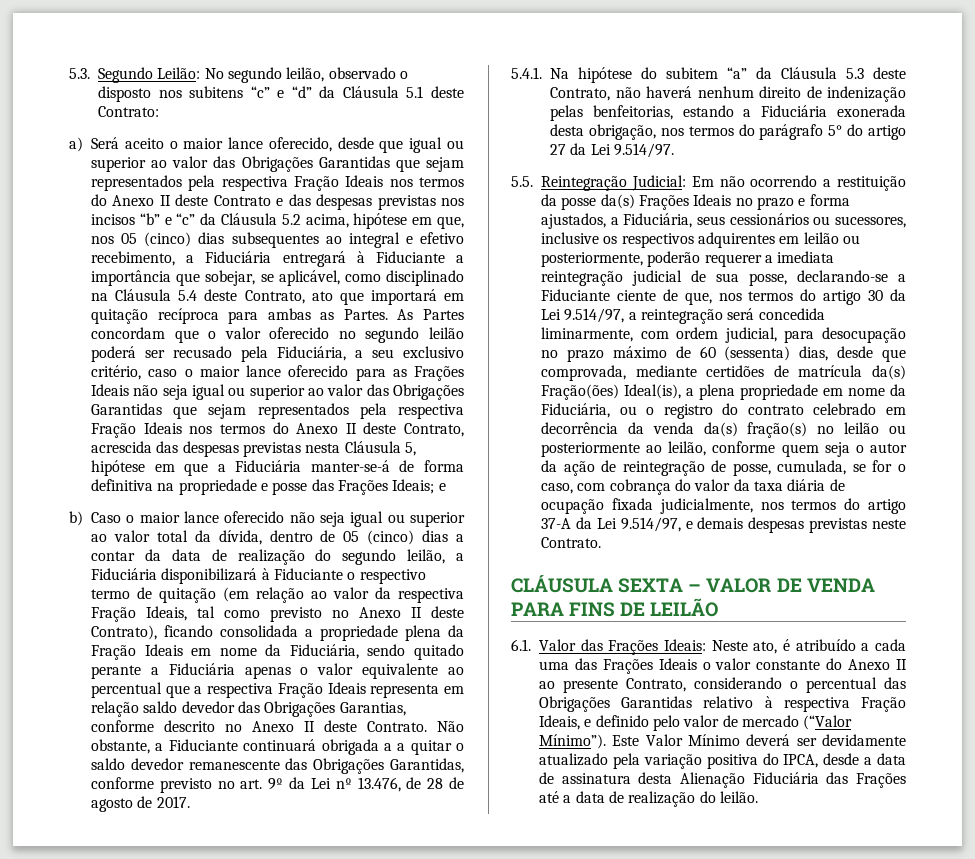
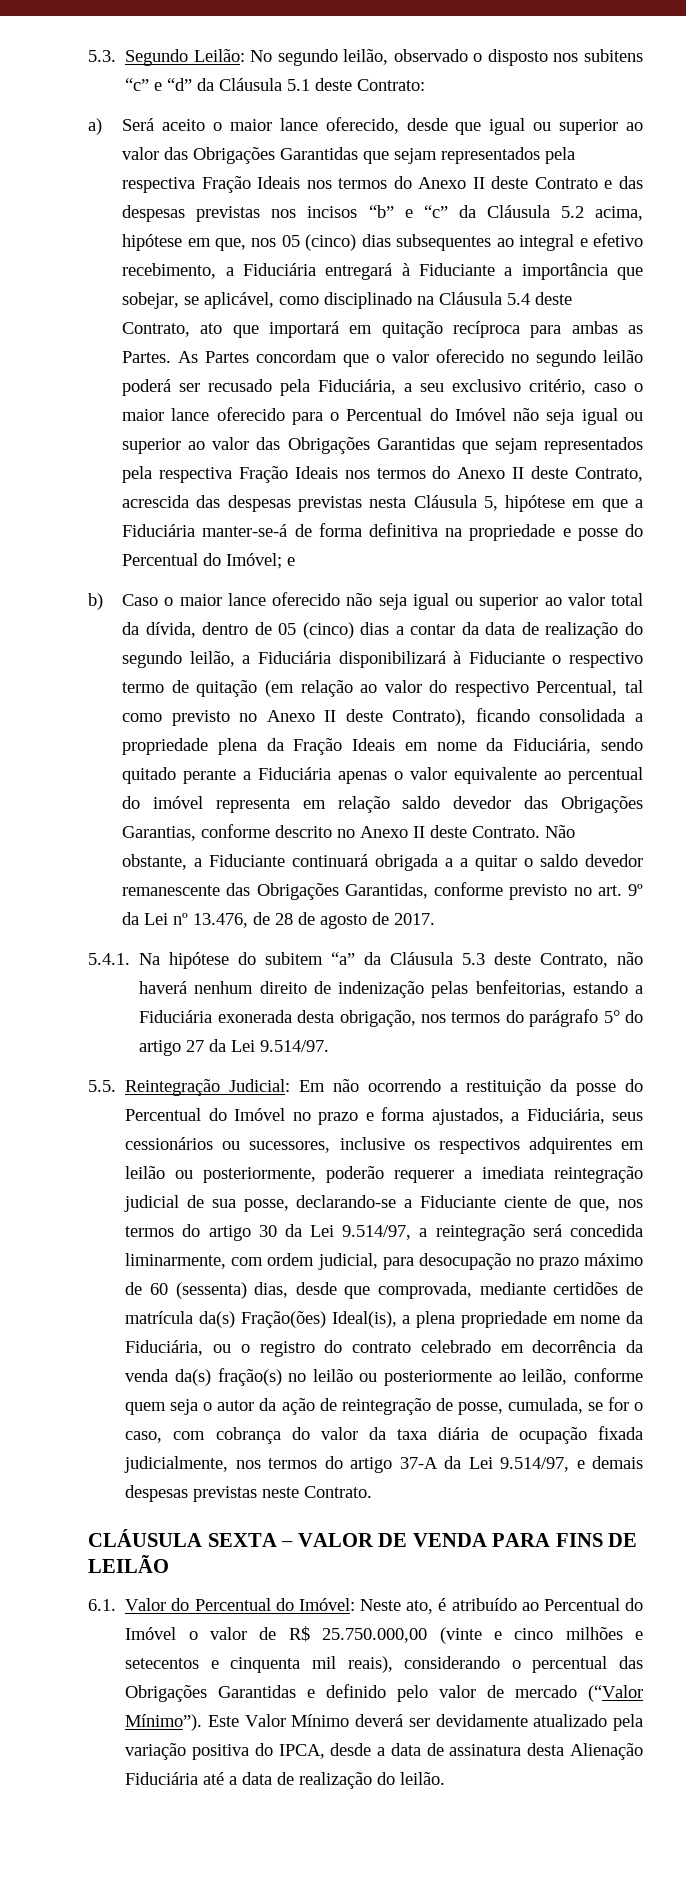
- As Partes concordam que o valor oferecido no segundo leilão poderá ser recusado pela Fiduciária, a seu exclusivo critério, caso o maior lance oferecido para as Frações Ideais não seja igual ou superior ao valor das Obrigações Garantidas que sejam representados pela respectiva Fração Ideais nos termos do Anexo II deste Contrato, acrescida das despesas previstas nesta Cláusula 5, hipótese em que a Fiduciária manter-se-á de forma definitiva na propriedade e posse das Frações Ideais;
+ As Partes concordam que o valor oferecido no segundo leilão poderá ser recusado pela Fiduciária, a seu exclusivo critério, caso o maior lance oferecido para o Percentual do Imóvel não seja igual ou superior ao valor das Obrigações Garantidas que sejam representados pela respectiva Fração Ideais nos termos do Anexo II deste Contrato, acrescida das despesas previstas nesta Cláusula 5, hipótese em que a Fiduciária manter-se-á de forma definitiva na propriedade e posse do Percentual do Imóvel;
- b) Caso o maior lance oferecido não seja igual ou superior ao valor total da dívida, dentro de 05 (cinco) dias a contar da data de realização do segundo leilão, a Fiduciária disponibilizará à Fiduciante o respectivo termo de quitação (em relação ao valor da respectiva Fração Ideais, tal como previsto no Anexo II deste Contrato), ficando consolidada a propriedade plena da Fração Ideais em nome da Fiduciária, sendo quitado perante a Fiduciária apenas o valor equivalente ao percentual que a respectiva Fração Ideais representa em relação saldo devedor das Obrigações Garantias, conforme descrito no Anexo II deste Contrato.
+ b) Caso o maior lance oferecido não seja igual ou superior ao valor total da dívida, dentro de 05 (cinco) dias a contar da data de realização do segundo leilão, a Fiduciária disponibilizará à Fiduciante o respectivo termo de quitação (em relação ao valor do respectivo Percentual, tal como previsto no Anexo II deste Contrato), ficando consolidada a propriedade plena da Fração Ideais em nome da Fiduciária, sendo quitado perante a Fiduciária apenas o valor equivalente ao percentual do imóvel representa em relação saldo devedor das Obrigações Garantias, conforme descrito no Anexo II deste Contrato.
- Em não ocorrendo a restituição da posse da(s) Frações Ideais no prazo e forma ajustados, a Fiduciária, seus cessionários ou sucessores, inclusive os respectivos adquirentes em leilão ou posteriormente, poderão requerer a imediata reintegração judicial de sua posse, declarando-se a Fiduciante ciente de que, nos termos do artigo 30 da Lei 9.514/97, a reintegração será concedida liminarmente, com ordem judicial, para desocupação no prazo máximo de 60 (sessenta) dias, desde que comprovada, mediante certidões de matrícula da(s) Fração(ões) Ideal(is), a plena propriedade em nome da Fiduciária, ou o registro do contrato celebrado em decorrência da venda da(s) fração(s) no leilão ou posteriormente ao leilão, conforme quem seja o autor da ação de reintegração de posse, cumulada, se for o caso, com cobrança do valor da taxa diária de ocupação fixada judicialmente, nos termos do artigo 37-A da Lei 9.514/97, e demais despesas previstas neste Contrato.
+ Em não ocorrendo a restituição da posse do Percentual do Imóvel no prazo e forma ajustados, a Fiduciária, seus cessionários ou sucessores, inclusive os respectivos adquirentes em leilão ou posteriormente, poderão requerer a imediata reintegração judicial de sua posse, declarando-se a Fiduciante ciente de que, nos termos do artigo 30 da Lei 9.514/97, a reintegração será concedida liminarmente, com ordem judicial, para desocupação no prazo máximo de 60 (sessenta) dias, desde que comprovada, mediante certidões de matrícula da(s) Fração(ões) Ideal(is), a plena propriedade em nome da Fiduciária, ou o registro do contrato celebrado em decorrência da venda da(s) fração(s) no leilão ou posteriormente ao leilão, conforme quem seja o autor da ação de reintegração de posse, cumulada, se for o caso, com cobrança do valor da taxa diária de ocupação fixada judicialmente, nos termos do artigo 37-A da Lei 9.514/97, e demais despesas previstas neste Contrato.
- 6.1. Valor das Frações Ideais: Neste ato, é atribuído a cada uma das Frações Ideais o valor constante do Anexo II ao presente Contrato, considerando o percentual das Obrigações Garantidas relativo à respectiva Fração Ideais, e definido pelo valor de mercado (“Valor Mínimo”).
+ 6.1. Valor do Percentual do Imóvel: Neste ato, é atribuído ao Percentual do Imóvel o valor de R$ 25.750.000,00 (vinte e cinco milhões e setecentos e cinquenta mil reais), considerando o percentual das Obrigações Garantidas e definido pelo valor de mercado (“Valor Mínimo”).
- Este Valor Mínimo deverá ser devidamente atualizado pela variação positiva do IPCA, desde a data de assinatura desta Alienação Fiduciária das Frações até a data de realização do leilão.
+ Este Valor Mínimo deverá ser devidamente atualizado pela variação positiva do IPCA, desde a data de assinatura desta Alienação Fiduciária até a data de realização do leilão.

